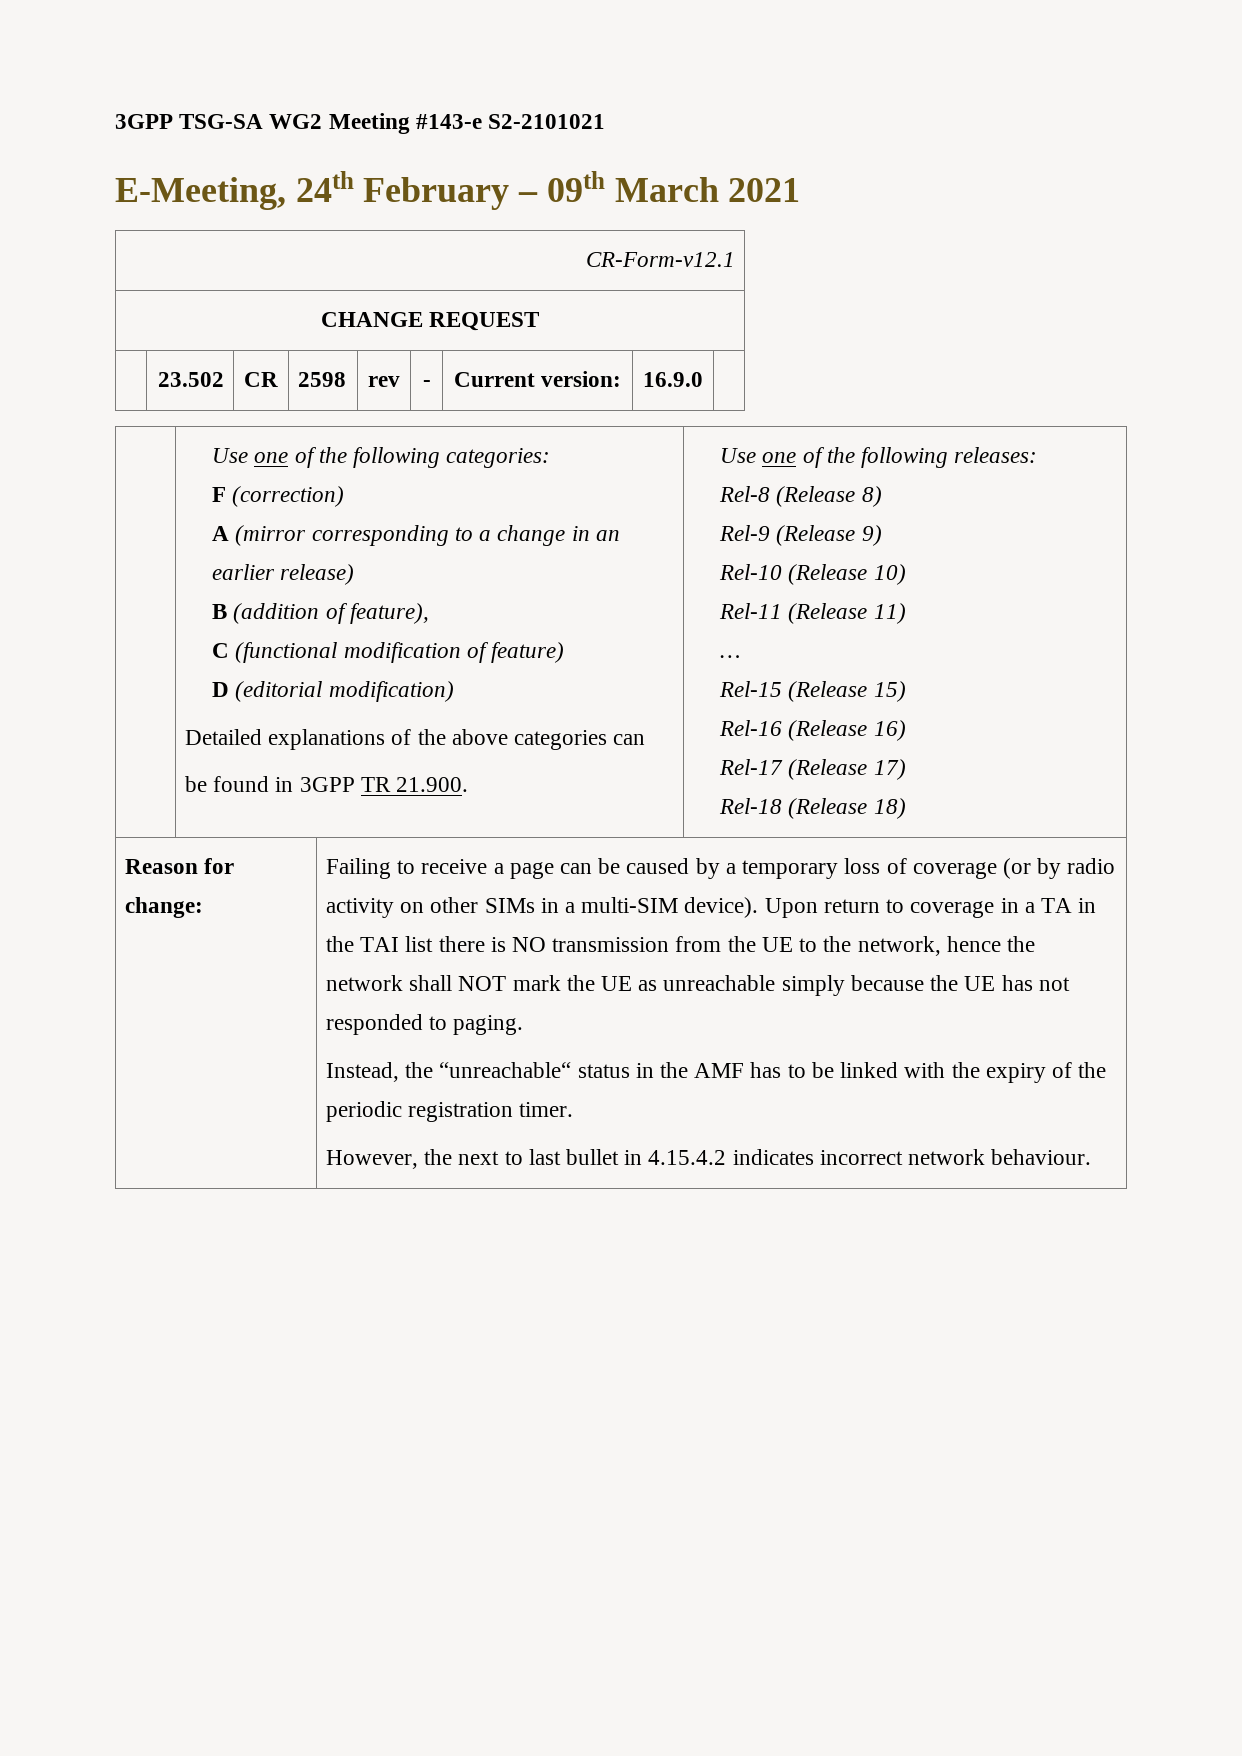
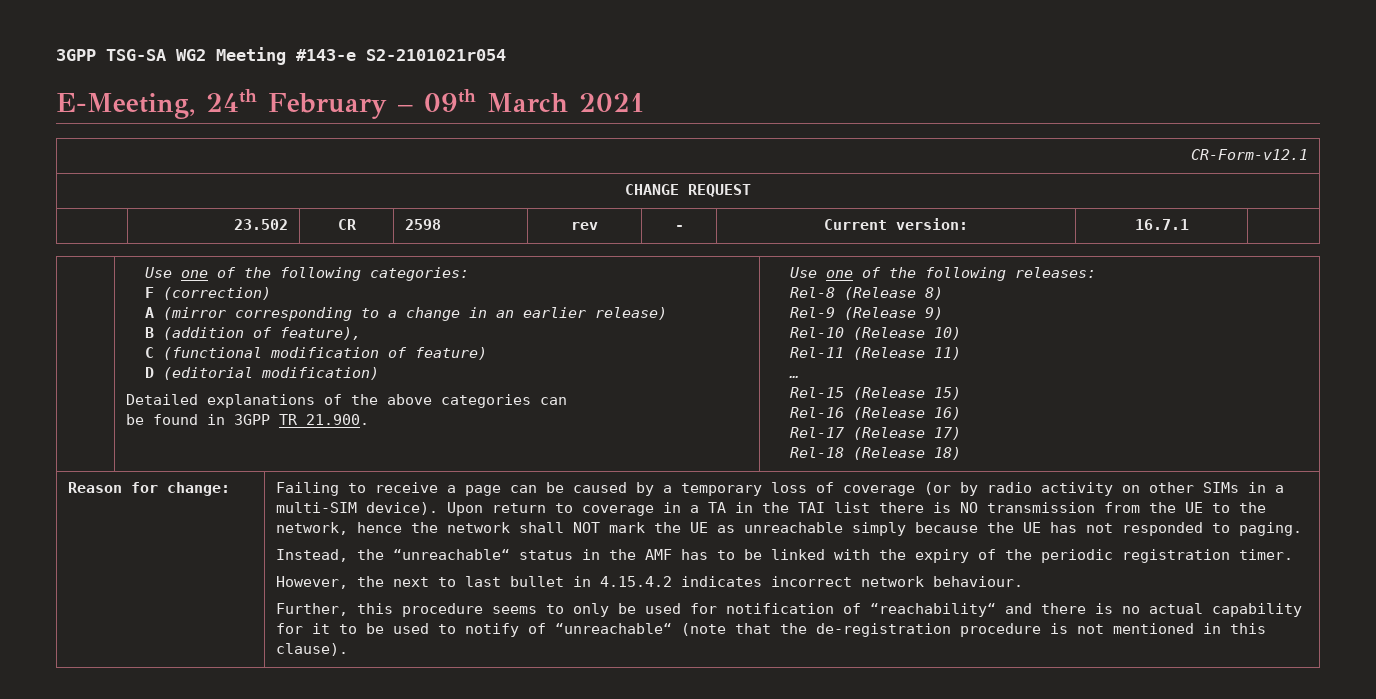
- 3GPP TSG-SA WG2 Meeting #143-e S2-2101021
+ 3GPP TSG-SA WG2 Meeting #143-e S2-2101021r054
- | 23.502 | CR | 2598 | rev | - | Current version: | 16.9.0 |
+ | 23.502 | CR | 2598 | rev | - | Current version: | 16.7.1 |
+ Further, this procedure seems to only be used for notification of “reachability“ and there is no actual capability for it to be used to notify of “unreachable“ (note that the de-registration procedure is not mentioned in this clause).

